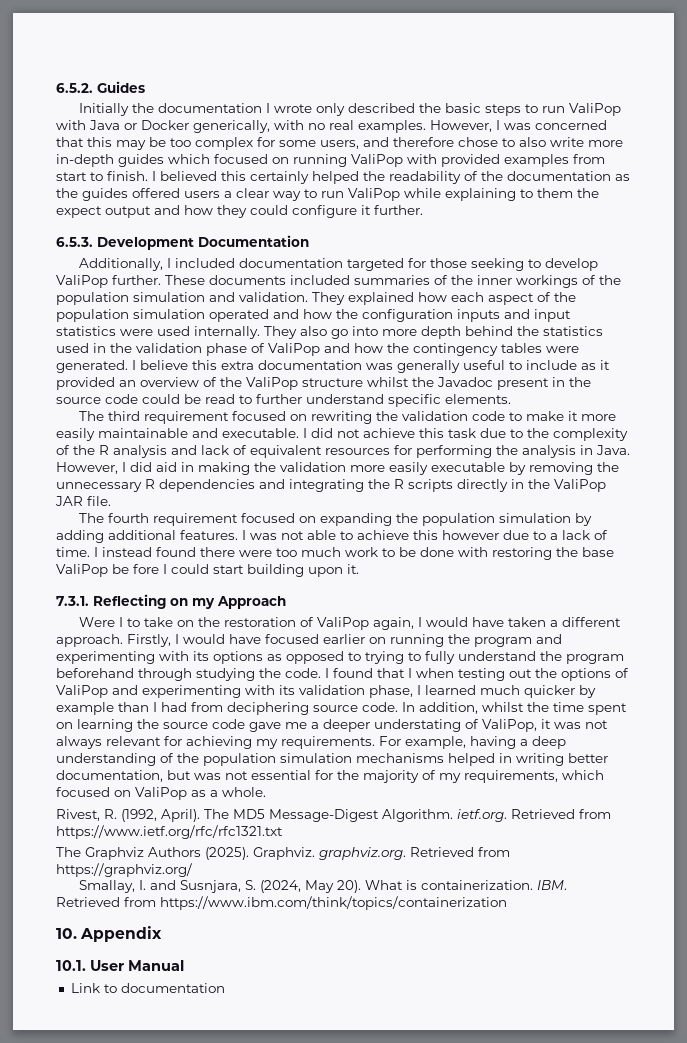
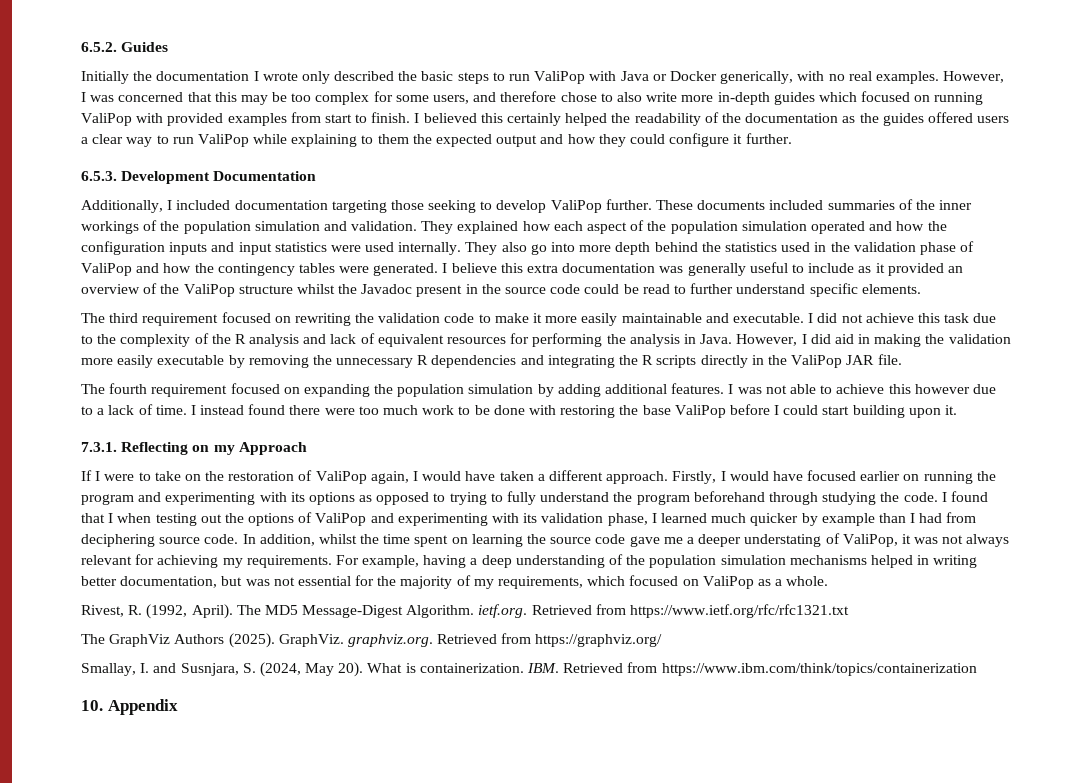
- I believed this certainly helped the readability of the documentation as the guides offered users a clear way to run ValiPop while explaining to them the expect output and how they could configure it further.
+ I believed this certainly helped the readability of the documentation as the guides offered users a clear way to run ValiPop while explaining to them the expected output and how they could configure it further.
- Additionally, I included documentation targeted for those seeking to develop ValiPop further.
+ Additionally, I included documentation targeting those seeking to develop ValiPop further.
- I instead found there were too much work to be done with restoring the base ValiPop be fore I could start building upon it.
+ I instead found there were too much work to be done with restoring the base ValiPop before I could start building upon it.
- Were I to take on the restoration of ValiPop again, I would have taken a different approach.
+ If I were to take on the restoration of ValiPop again, I would have taken a different approach.
- The Graphviz Authors (2025).
+ The GraphViz Authors (2025).
- Graphviz. graphviz.org. Retrieved from https://graphviz.org/
+ GraphViz. graphviz.org. Retrieved from https://graphviz.org/
- 10.1. User Manual
- Link to documentation

